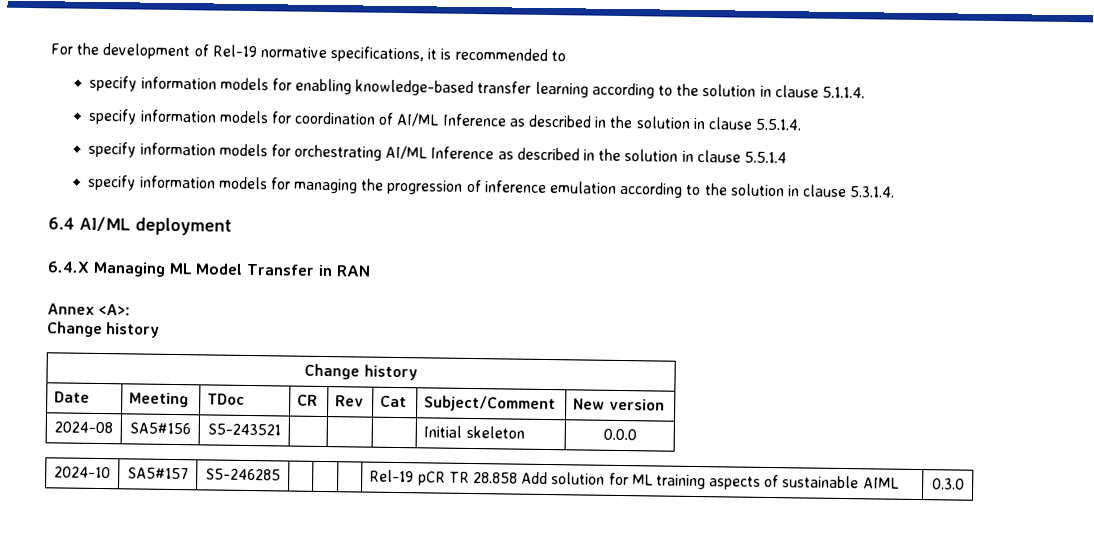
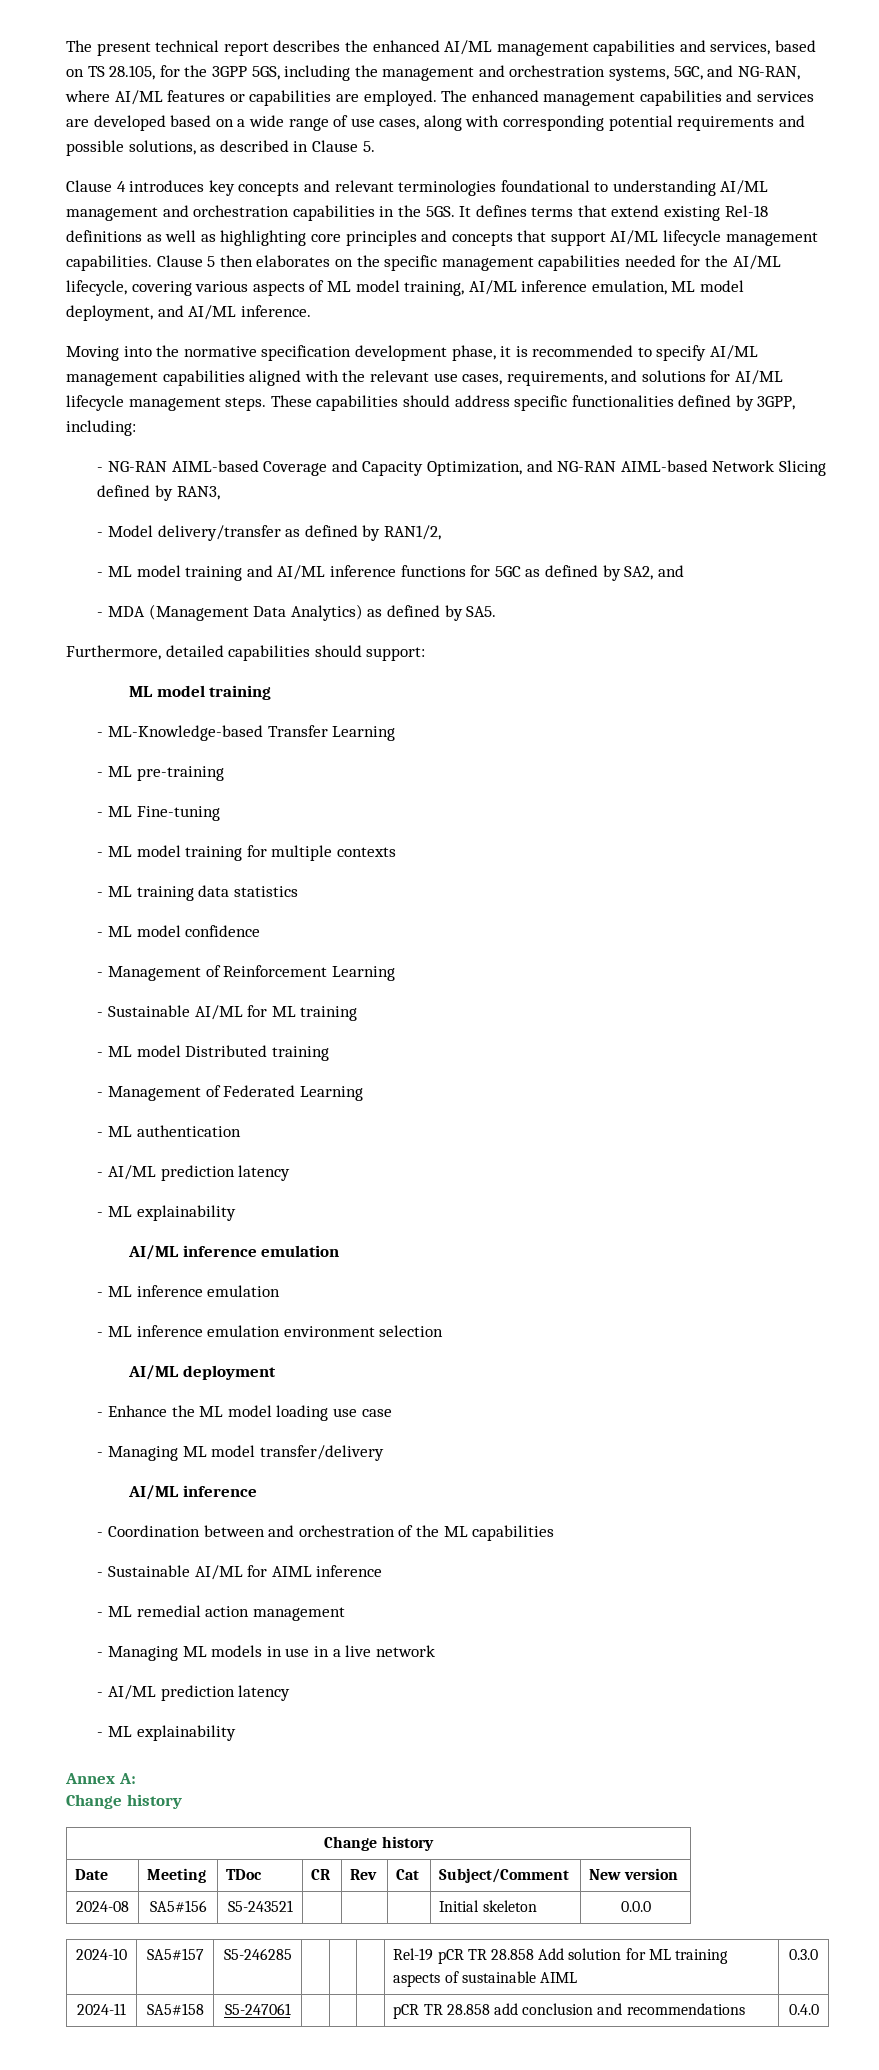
- For the development of Rel-19 normative specifications, it is recommended to
- specify information models for enabling knowledge-based transfer learning according to the solution in clause 5.1.1.4.
- specify information models for coordination of AI/ML Inference as described in the solution in clause 5.5.1.4.
- specify information models for orchestrating AI/ML Inference as described in the solution in clause 5.5.1.4
- specify information models for managing the progression of inference emulation according to the solution in clause 5.3.1.4.
- 6.4 AI/ML deployment
- 6.4.X Managing ML Model Transfer in RAN
+ The present technical report describes the enhanced AI/ML management capabilities and services, based on TS 28.105, for the 3GPP 5GS, including the management and orchestration systems, 5GC, and NG-RAN, where AI/ML features or capabilities are employed. The enhanced management capabilities and services are developed based on a wide range of use cases, along with corresponding potential requirements and possible solutions, as described in Clause 5.
+ Clause 4 introduces key concepts and relevant terminologies foundational to understanding AI/ML management and orchestration capabilities in the 5GS. It defines terms that extend existing Rel-18 definitions as well as highlighting core principles and concepts that support AI/ML lifecycle management capabilities. Clause 5 then elaborates on the specific management capabilities needed for the AI/ML lifecycle, covering various aspects of ML model training, AI/ML inference emulation, ML model deployment, and AI/ML inference.
+ Moving into the normative specification development phase, it is recommended to specify AI/ML management capabilities aligned with the relevant use cases, requirements, and solutions for AI/ML lifecycle management steps. These capabilities should address specific functionalities defined by 3GPP, including:
+ - NG-RAN AIML-based Coverage and Capacity Optimization, and NG-RAN AIML-based Network Slicing defined by RAN3,
+ - Model delivery/transfer as defined by RAN1/2,
+ - ML model training and AI/ML inference functions for 5GC as defined by SA2, and
+ - MDA (Management Data Analytics) as defined by SA5.
+ Furthermore, detailed capabilities should support:
+ ML model training
+ - ML-Knowledge-based Transfer Learning
+ - ML pre-training
+ - ML Fine-tuning
+ - ML model training for multiple contexts
+ - ML training data statistics
+ - ML model confidence
+ - Management of Reinforcement Learning
+ - Sustainable AI/ML for ML training
+ - ML model Distributed training
+ - Management of Federated Learning
+ - ML authentication
+ - AI/ML prediction latency
+ - ML explainability
+ AI/ML inference emulation
+ - ML inference emulation
+ - ML inference emulation environment selection
+ AI/ML deployment
+ - Enhance the ML model loading use case
+ - Managing ML model transfer/delivery
+ AI/ML inference
+ - Coordination between and orchestration of the ML capabilities
+ - Sustainable AI/ML for AIML inference
+ - ML remedial action management
+ - Managing ML models in use in a live network
+ - AI/ML prediction latency
+ - ML explainability
- Annex <A>:
+ Annex A:
+ 2024-11 | SA5#158 | S5-247061 | | | | pCR TR 28.858 add conclusion and recommendations | 0.4.0

